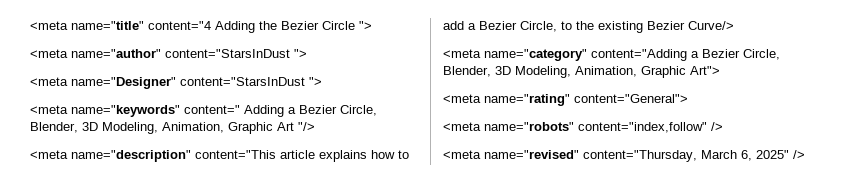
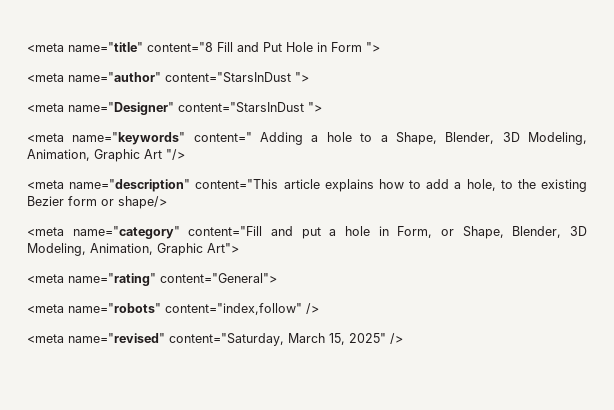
- <meta name="title" content="4 Adding the Bezier Circle ">
+ <meta name="title" content="8 Fill and Put Hole in Form ">
- <meta name="keywords" content=" Adding a Bezier Circle, Blender, 3D Modeling, Animation, Graphic Art "/>
+ <meta name="keywords" content=" Adding a hole to a Shape, Blender, 3D Modeling, Animation, Graphic Art "/>
- <meta name="description" content="This article explains how to add a Bezier Circle, to the existing Bezier Curve/>
+ <meta name="description" content="This article explains how to add a hole, to the existing Bezier form or shape/>
- <meta name="category" content="Adding a Bezier Circle, Blender, 3D Modeling, Animation, Graphic Art">
+ <meta name="category" content="Fill and put a hole in Form, or Shape, Blender, 3D Modeling, Animation, Graphic Art">
- <meta name="revised" content="Thursday, March 6, 2025" />
+ <meta name="revised" content="Saturday, March 15, 2025" />

